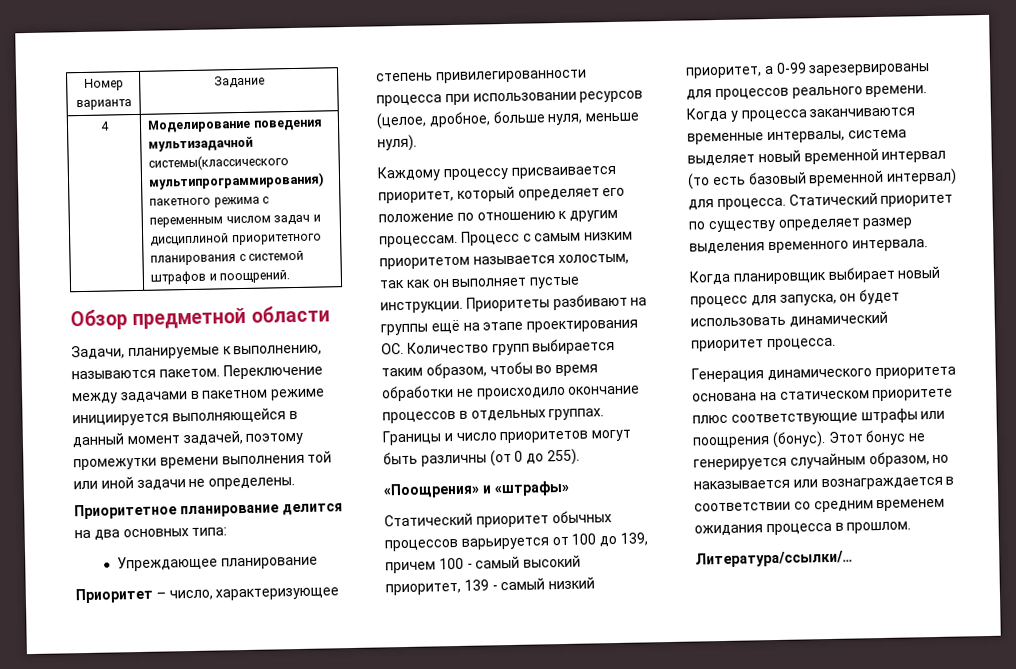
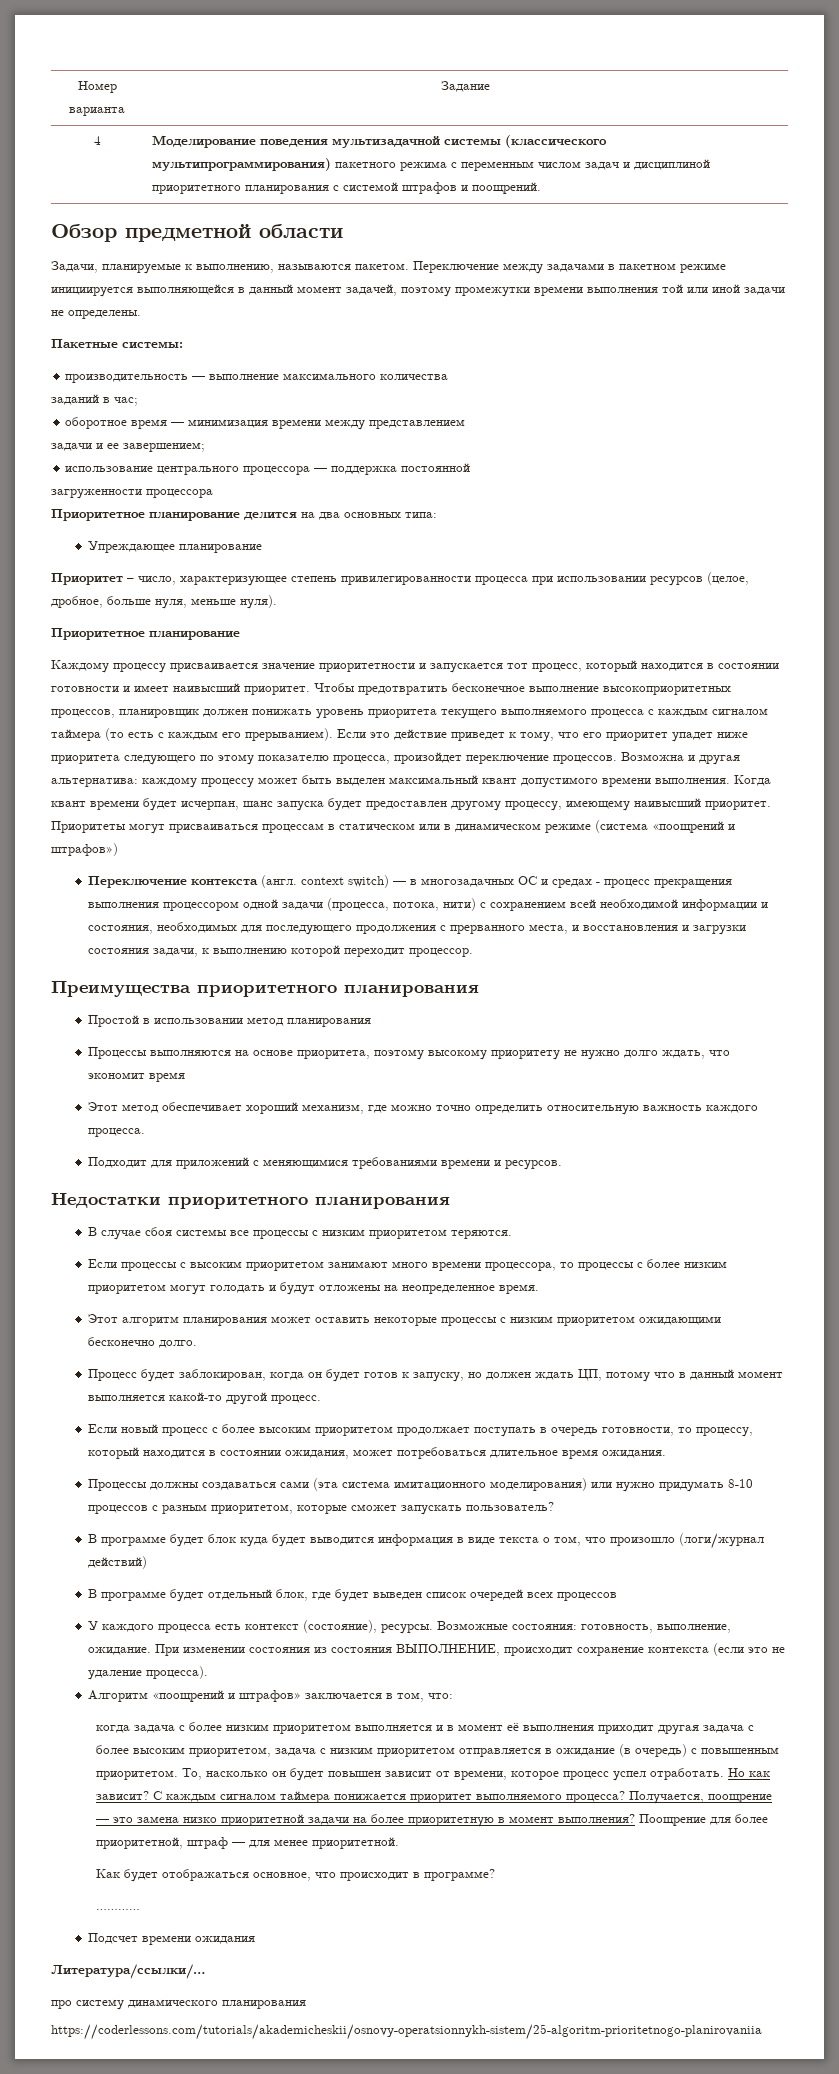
- 4 | Моделирование поведения мультизадачной системы(классического мультипрограммирования) пакетного режима с переменным числом задач и дисциплиной приоритетного планирования с системой штрафов и поощрений.
+ 4 | Моделирование поведения мультизадачной системы (классического мультипрограммирования) пакетного режима с переменным числом задач и дисциплиной приоритетного планирования с системой штрафов и поощрений.
+ Пакетные системы:
+ производительность — выполнение максимального количества
+ заданий в час;
+ оборотное время — минимизация времени между представлением
+ задачи и ее завершением;
+ использование центрального процессора — поддержка постоянной
+ загруженности процессора
  Приоритет – число, характеризующее степень привилегированности процесса при использовании ресурсов (целое, дробное, больше нуля, меньше нуля).
+ Приоритетное планирование
- Каждому процессу присваивается приоритет, который определяет его положение по отношению к другим процессам. Процесс с самым низким приоритетом называется холостым, так как он выполняет пустые инструкции. Приоритеты разбивают на группы ещё на этапе проектирования ОС. Количество групп выбирается таким образом, чтобы во время обработки не происходило окончание процессов в отдельных группах. Границы и число приоритетов могут быть различны (от 0 до 255).
- «Поощрения» и «штрафы»
- Статический приоритет обычных процессов варьируется от 100 до 139, причем 100 - самый высокий приоритет, 139 - самый низкий приоритет, а 0-99 зарезервированы для процессов реального времени. Когда у процесса заканчиваются временные интервалы, система выделяет новый временной интервал (то есть базовый временной интервал) для процесса. Статический приоритет по существу определяет размер выделения временного интервала.
- Когда планировщик выбирает новый процесс для запуска, он будет использовать динамический приоритет процесса.
- Генерация динамического приоритета основана на статическом приоритете плюс соответствующие штрафы или поощрения (бонус). Этот бонус не генерируется случайным образом, но наказывается или вознаграждается в соответствии со средним временем ожидания процесса в прошлом.
+ Каждому процессу присваивается значение приоритетности и запускается тот процесс, который находится в состоянии готовности и имеет наивысший приоритет. Чтобы предотвратить бесконечное выполнение высокоприоритетных процессов, планировщик должен понижать уровень приоритета текущего выполняемого процесса с каждым сигналом таймера (то есть с каждым его прерыванием). Если это действие приведет к тому, что его приоритет упадет ниже приоритета следующего по этому показателю процесса, произойдет переключение процессов. Возможна и другая альтернатива: каждому процессу может быть выделен максимальный квант допустимого времени выполнения. Когда квант времени будет исчерпан, шанс запуска будет предоставлен другому процессу, имеющему наивысший приоритет. Приоритеты могут присваиваться процессам в статическом или в динамическом режиме (система «поощрений и штрафов»)
+ Переключение контекста (англ. context switch) — в многозадачных ОС и средах - процесс прекращения выполнения процессором одной задачи (процесса, потока, нити) с сохранением всей необходимой информации и состояния, необходимых для последующего продолжения с прерванного места, и восстановления и загрузки состояния задачи, к выполнению которой переходит процессор.
+ Преимущества приоритетного планирования
+ Простой в использовании метод планирования
+ Процессы выполняются на основе приоритета, поэтому высокому приоритету не нужно долго ждать, что экономит время
+ Этот метод обеспечивает хороший механизм, где можно точно определить относительную важность каждого процесса.
+ Подходит для приложений с меняющимися требованиями времени и ресурсов.
+ Недостатки приоритетного планирования
+ В случае сбоя системы все процессы с низким приоритетом теряются.
+ Если процессы с высоким приоритетом занимают много времени процессора, то процессы с более низким приоритетом могут голодать и будут отложены на неопределенное время.
+ Этот алгоритм планирования может оставить некоторые процессы с низким приоритетом ожидающими бесконечно долго.
+ Процесс будет заблокирован, когда он будет готов к запуску, но должен ждать ЦП, потому что в данный момент выполняется какой-то другой процесс.
+ Если новый процесс с более высоким приоритетом продолжает поступать в очередь готовности, то процессу, который находится в состоянии ожидания, может потребоваться длительное время ожидания.
+ Процессы должны создаваться сами (эта система имитационного моделирования) или нужно придумать 8-10 процессов с разным приоритетом, которые сможет запускать пользователь?
+ В программе будет блок куда будет выводится информация в виде текста о том, что произошло (логи/журнал действий)
+ В программе будет отдельный блок, где будет выведен список очередей всех процессов
+ У каждого процесса есть контекст (состояние), ресурсы. Возможные состояния: готовность, выполнение, ожидание. При изменении состояния из состояния ВЫПОЛНЕНИЕ, происходит сохранение контекста (если это не удаление процесса).
+ Алгоритм «поощрений и штрафов» заключается в том, что:
+ когда задача с более низким приоритетом выполняется и в момент её выполнения приходит другая задача с более высоким приоритетом, задача с низким приоритетом отправляется в ожидание (в очередь) с повышенным приоритетом. То, насколько он будет повышен зависит от времени, которое процесс успел отработать. Но как зависит? С каждым сигналом таймера понижается приоритет выполняемого процесса? Получается, поощрение — это замена низко приоритетной задачи на более приоритетную в момент выполнения? Поощрение для более приоритетной, штраф — для менее приоритетной.
+ Как будет отображаться основное, что происходит в программе?
+ …………
+ Подсчет времени ожидания
  Литература/ссылки/…
+ про систему динамического планирования
+ https://coderlessons.com/tutorials/akademicheskii/osnovy-operatsionnykh-sistem/25-algoritm-prioritetnogo-planirovaniia

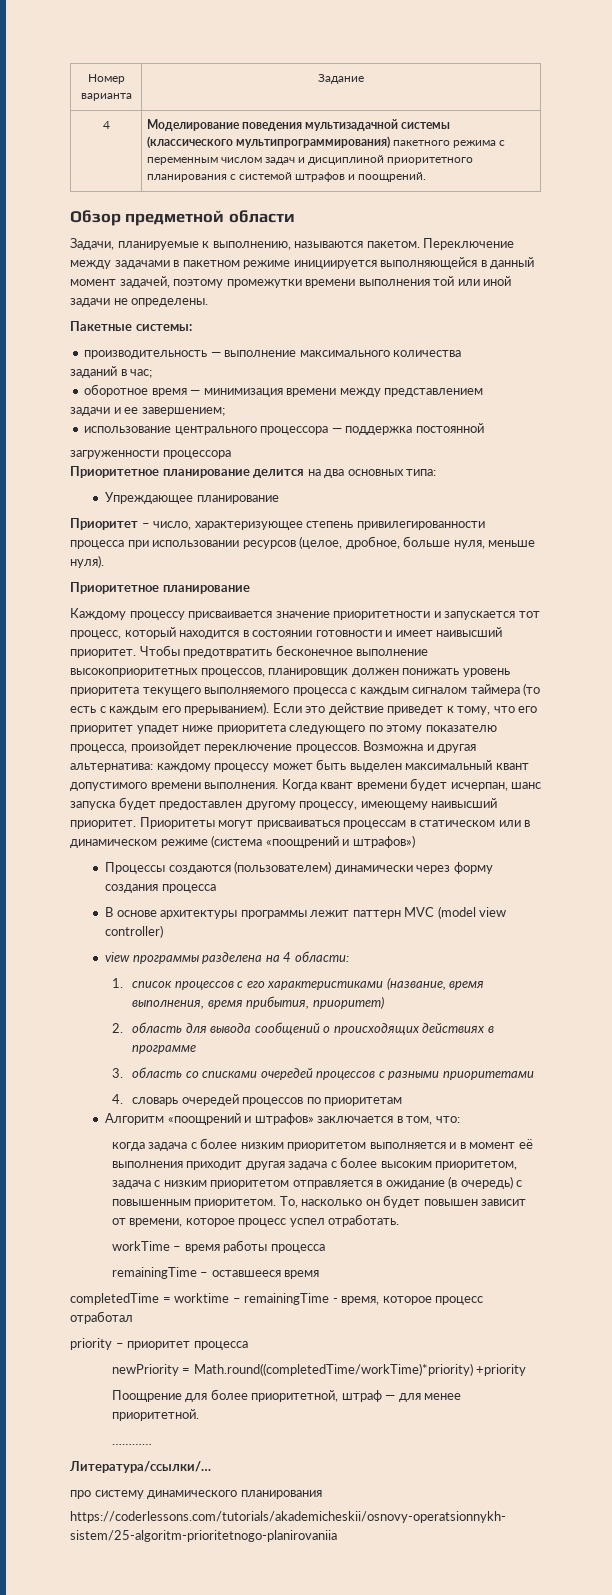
- Переключение контекста (англ. context switch) — в многозадачных ОС и средах - процесс прекращения выполнения процессором одной задачи (процесса, потока, нити) с сохранением всей необходимой информации и состояния, необходимых для последующего продолжения с прерванного места, и восстановления и загрузки состояния задачи, к выполнению которой переходит процессор.
- Преимущества приоритетного планирования
- Простой в использовании метод планирования
- Процессы выполняются на основе приоритета, поэтому высокому приоритету не нужно долго ждать, что экономит время
- Этот метод обеспечивает хороший механизм, где можно точно определить относительную важность каждого процесса.
- Подходит для приложений с меняющимися требованиями времени и ресурсов.
- Недостатки приоритетного планирования
- В случае сбоя системы все процессы с низким приоритетом теряются.
- Если процессы с высоким приоритетом занимают много времени процессора, то процессы с более низким приоритетом могут голодать и будут отложены на неопределенное время.
- Этот алгоритм планирования может оставить некоторые процессы с низким приоритетом ожидающими бесконечно долго.
- Процесс будет заблокирован, когда он будет готов к запуску, но должен ждать ЦП, потому что в данный момент выполняется какой-то другой процесс.
- Если новый процесс с более высоким приоритетом продолжает поступать в очередь готовности, то процессу, который находится в состоянии ожидания, может потребоваться длительное время ожидания.
- Процессы должны создаваться сами (эта система имитационного моделирования) или нужно придумать 8-10 процессов с разным приоритетом, которые сможет запускать пользователь?
- В программе будет блок куда будет выводится информация в виде текста о том, что произошло (логи/журнал действий)
- В программе будет отдельный блок, где будет выведен список очередей всех процессов
- У каждого процесса есть контекст (состояние), ресурсы. Возможные состояния: готовность, выполнение, ожидание. При изменении состояния из состояния ВЫПОЛНЕНИЕ, происходит сохранение контекста (если это не удаление процесса).
+ Процессы создаются (пользователем) динамически через форму создания процесса
+ В основе архитектуры программы лежит паттерн MVC (model view controller)
+ view программы разделена на 4 области:
+ 1. список процессов с его характеристиками (название, время выполнения, время прибытия, приоритет)
+ 2. область для вывода сообщений о происходящих действиях в программе
+ 3. область со списками очередей процессов с разными приоритетами
+ 4. словарь очередей процессов по приоритетам
- То, насколько он будет повышен зависит от времени, которое процесс успел отработать. Но как зависит? С каждым сигналом таймера понижается приоритет выполняемого процесса? Получается, поощрение — это замена низко приоритетной задачи на более приоритетную в момент выполнения? Поощрение для более приоритетной, штраф — для менее приоритетной.
+ То, насколько он будет повышен зависит от времени, которое процесс успел отработать.
+ workTime – время работы процесса
+ remainingTime – оставшееся время
+ completedTime = worktime – remainingTime - время, которое процесс отработал
+ priority – приоритет процесса
+ newPriority = Math.round((completedTime/workTime)*priority) +priority
+ Поощрение для более приоритетной, штраф — для менее приоритетной.
- Как будет отображаться основное, что происходит в программе?
  …………
- Подсчет времени ожидания

